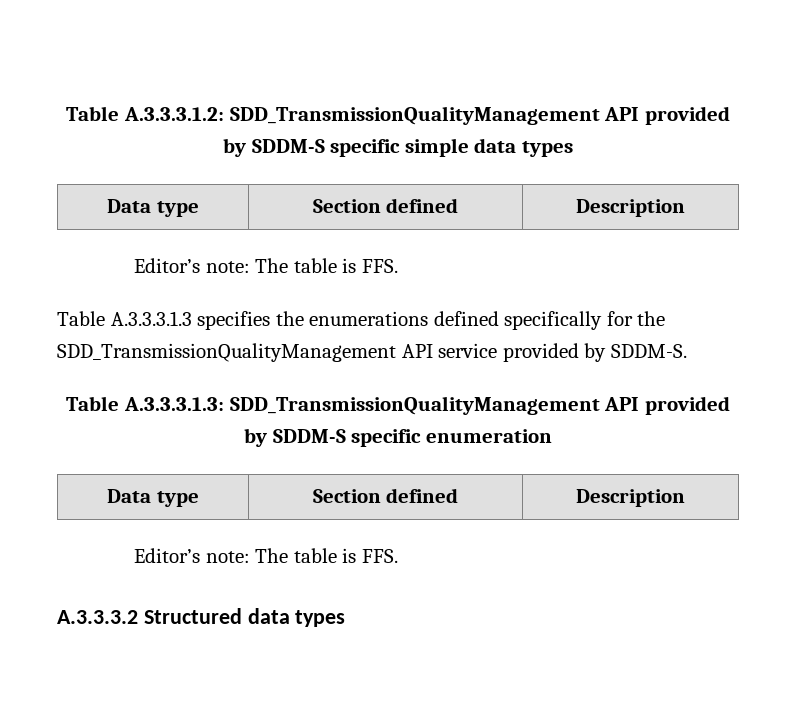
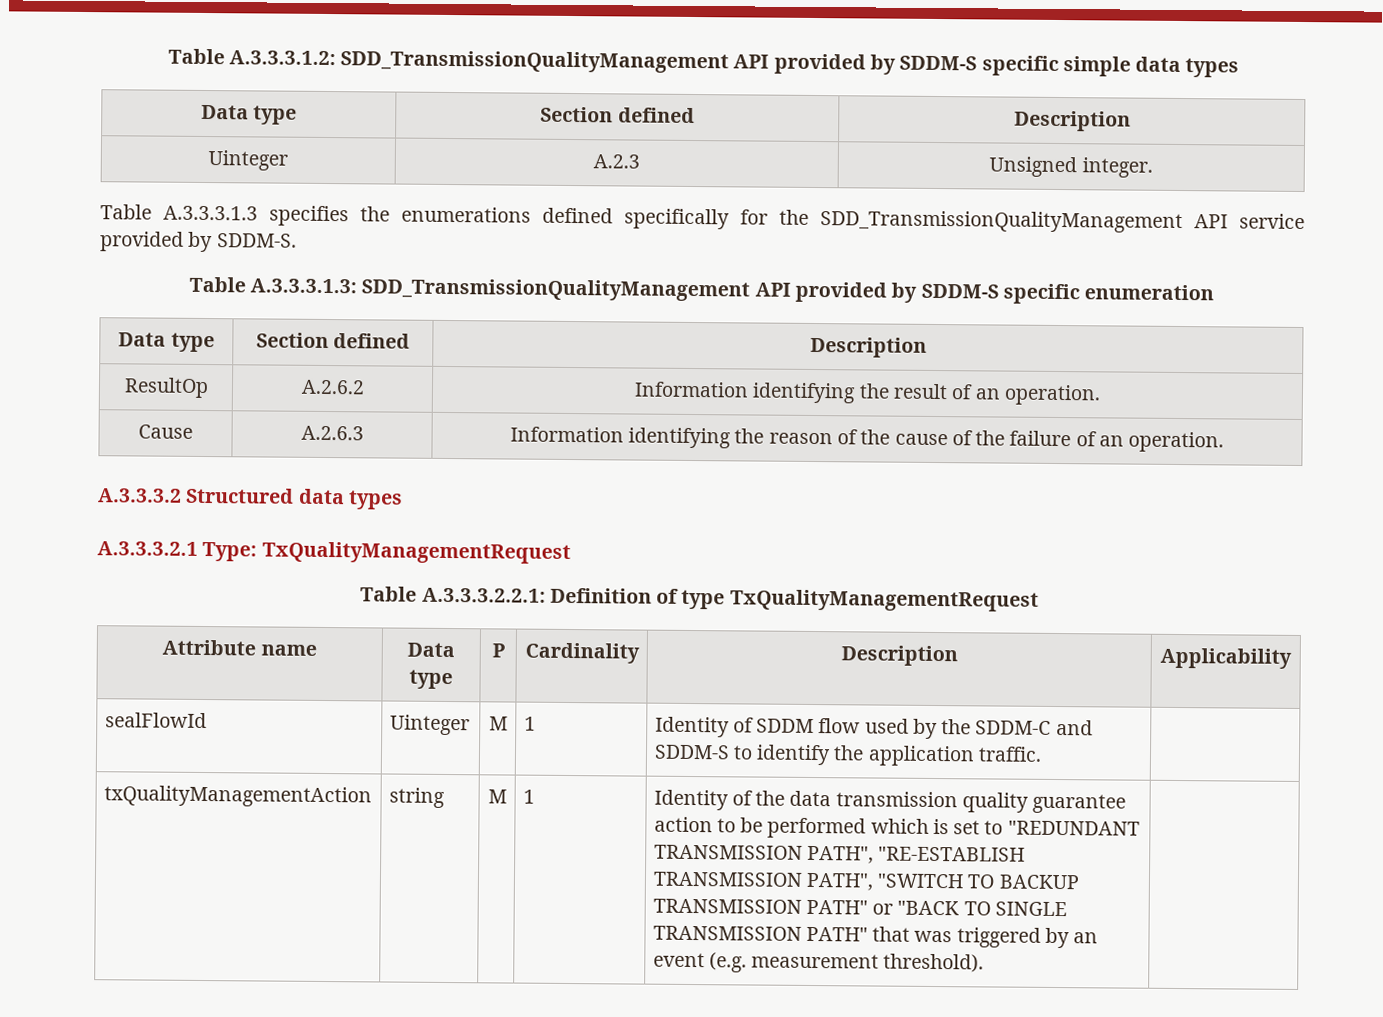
  Table A.3.3.3.1.2: SDD_TransmissionQualityManagement API provided by SDDM-S specific simple data types
  Data type | Section defined | Description
- Editor’s note: The table is FFS.
+ Uinteger | A.2.3 | Unsigned integer.
  Table A.3.3.3.1.3: SDD_TransmissionQualityManagement API provided by SDDM-S specific enumeration
  Data type | Section defined | Description
- Editor’s note: The table is FFS.
+ ResultOp | A.2.6.2 | Information identifying the result of an operation.
+ Cause | A.2.6.3 | Information identifying the reason of the cause of the failure of an operation.
  A.3.3.3.2 Structured data types
+ A.3.3.3.2.1 Type: TxQualityManagementRequest
+ Table A.3.3.3.2.2.1: Definition of type TxQualityManagementRequest
+ Attribute name | Data type | P | Cardinality | Description | Applicability
+ sealFlowId | Uinteger | M | 1 | Identity of SDDM flow used by the SDDM-C and SDDM-S to identify the application traffic. |
+ txQualityManagementAction | string | M | 1 | Identity of the data transmission quality guarantee action to be performed which is set to "REDUNDANT TRANSMISSION PATH", "RE-ESTABLISH TRANSMISSION PATH", "SWITCH TO BACKUP TRANSMISSION PATH" or "BACK TO SINGLE TRANSMISSION PATH" that was triggered by an event (e.g. measurement threshold).

